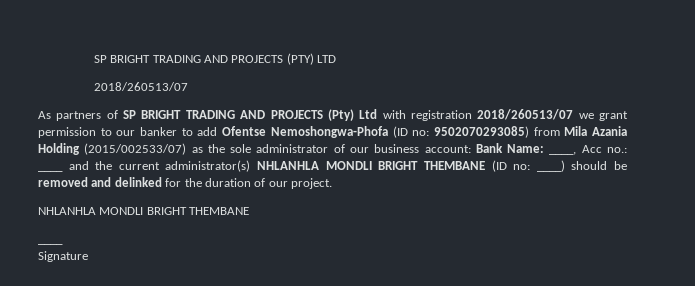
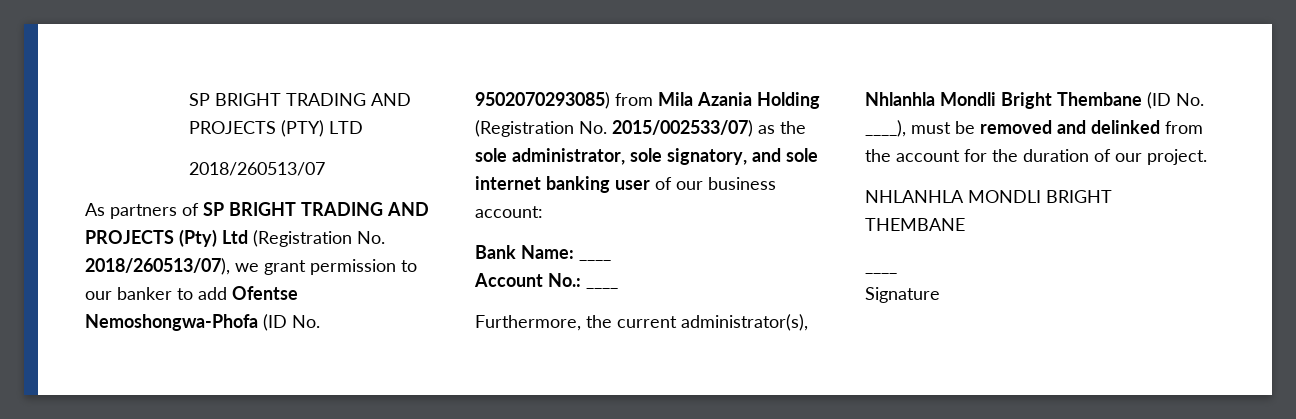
- As partners of SP BRIGHT TRADING AND PROJECTS (Pty) Ltd with registration 2018/260513/07 we grant permission to our banker to add Ofentse Nemoshongwa-Phofa (ID no: 9502070293085) from Mila Azania Holding (2015/002533/07) as the sole administrator of our business account: Bank Name: ____, Acc no.: ____ and the current administrator(s) NHLANHLA MONDLI BRIGHT THEMBANE (ID no: ____) should be removed and delinked for the duration of our project.
+ As partners of SP BRIGHT TRADING AND PROJECTS (Pty) Ltd (Registration No. 2018/260513/07), we grant permission to our banker to add Ofentse Nemoshongwa-Phofa (ID No. 9502070293085) from Mila Azania Holding (Registration No. 2015/002533/07) as the sole administrator, sole signatory, and sole internet banking user of our business account:
+ Bank Name: ____
+ Account No.: ____
+ Furthermore, the current administrator(s), Nhlanhla Mondli Bright Thembane (ID No. ____), must be removed and delinked from the account for the duration of our project.

